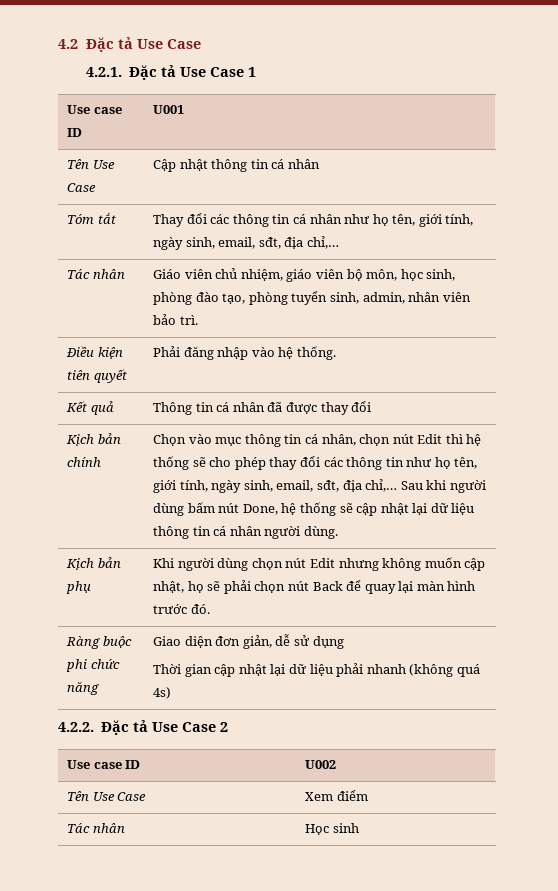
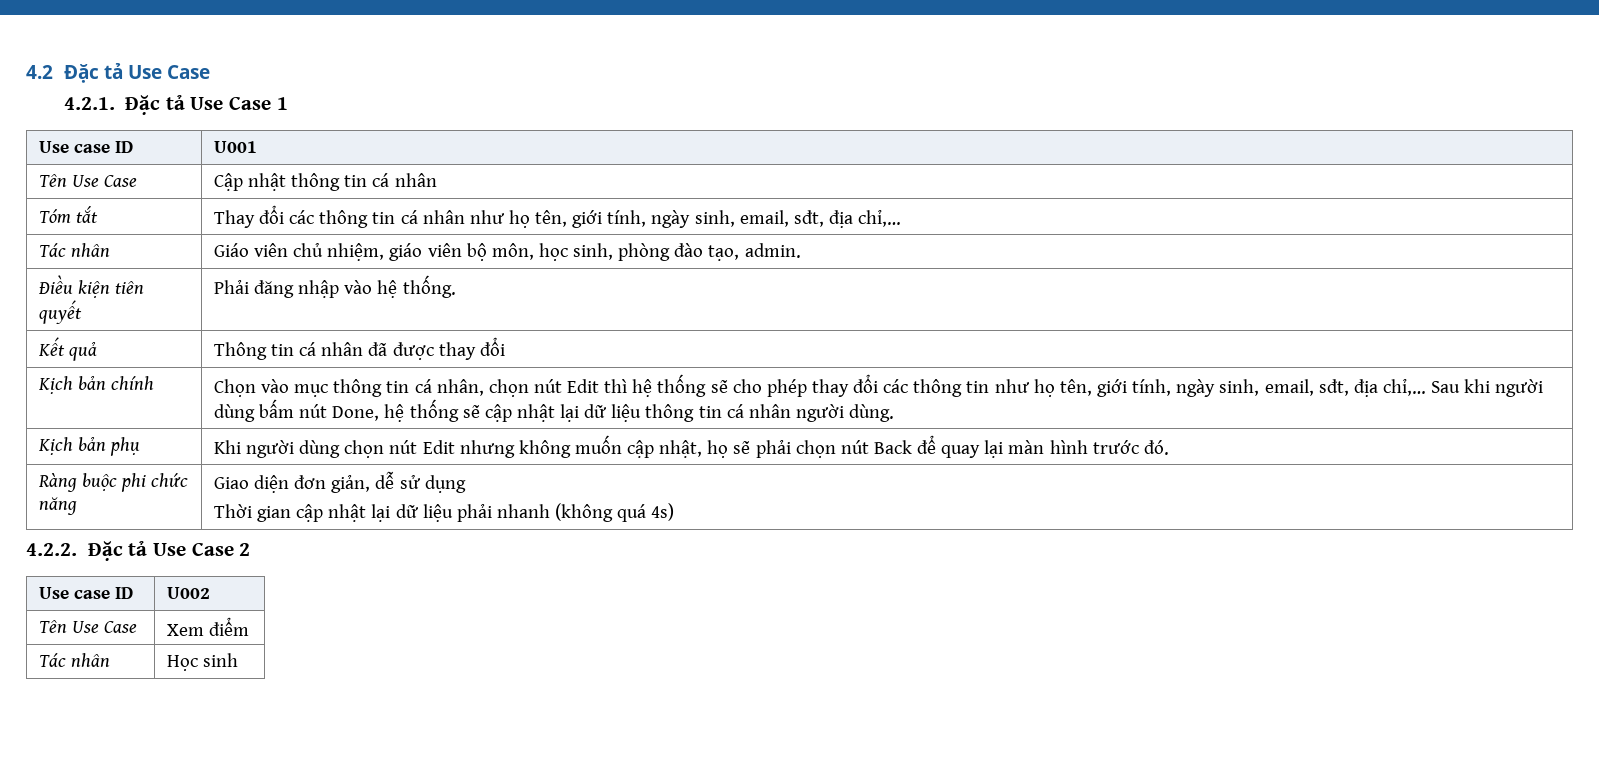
- Tác nhân | Giáo viên chủ nhiệm, giáo viên bộ môn, học sinh, phòng đào tạo, phòng tuyển sinh, admin, nhân viên bảo trì.
+ Tác nhân | Giáo viên chủ nhiệm, giáo viên bộ môn, học sinh, phòng đào tạo, admin.

